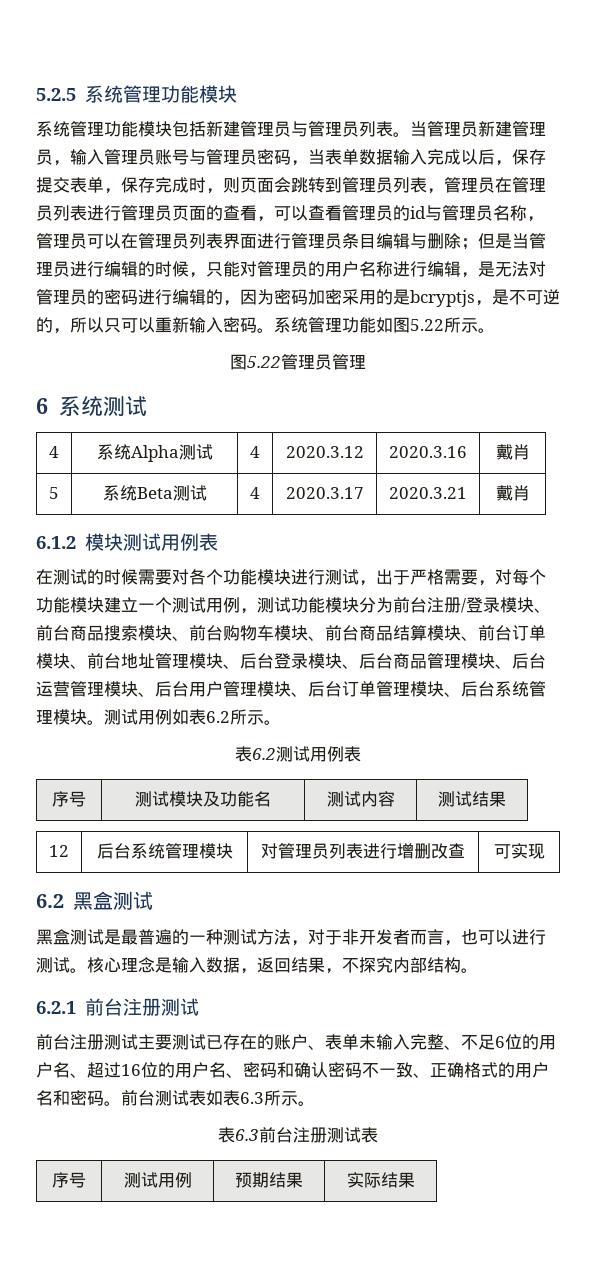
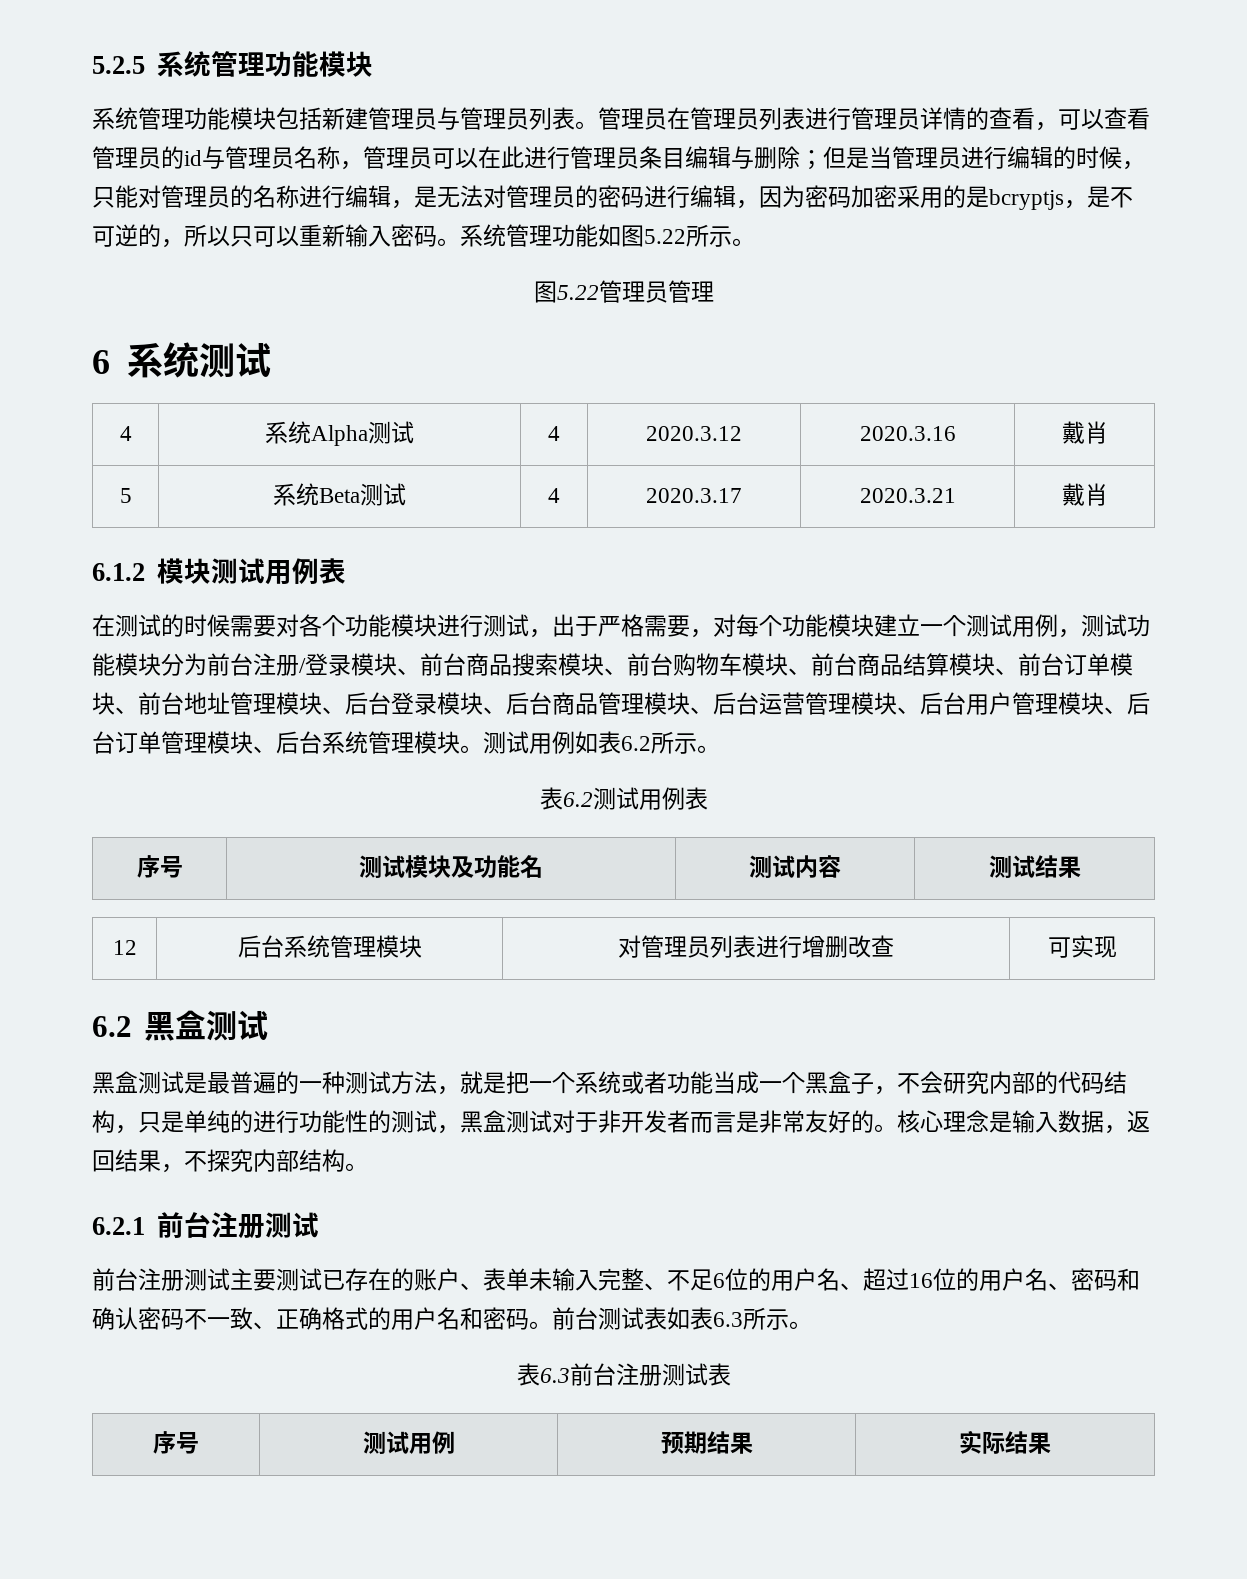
- 当管理员新建管理员，输入管理员账号与管理员密码，当表单数据输入完成以后，保存提交表单，保存完成时，则页面会跳转到管理员列表，管理员在管理员列表进行管理员页面的查看，可以查看管理员的id与管理员名称，管理员可以在管理员列表界面进行管理员条目编辑与删除；
+ 管理员在管理员列表进行管理员详情的查看，可以查看管理员的id与管理员名称，管理员可以在此进行管理员条目编辑与删除；
- 但是当管理员进行编辑的时候，只能对管理员的用户名称进行编辑，是无法对管理员的密码进行编辑的，因为密码加密采用的是bcryptjs，是不可逆的，所以只可以重新输入密码。
+ 但是当管理员进行编辑的时候，只能对管理员的名称进行编辑，是无法对管理员的密码进行编辑，因为密码加密采用的是bcryptjs，是不可逆的，所以只可以重新输入密码。
- 黑盒测试是最普遍的一种测试方法，对于非开发者而言，也可以进行测试。
+ 黑盒测试是最普遍的一种测试方法，就是把一个系统或者功能当成一个黑盒子，不会研究内部的代码结构，只是单纯的进行功能性的测试，黑盒测试对于非开发者而言是非常友好的。

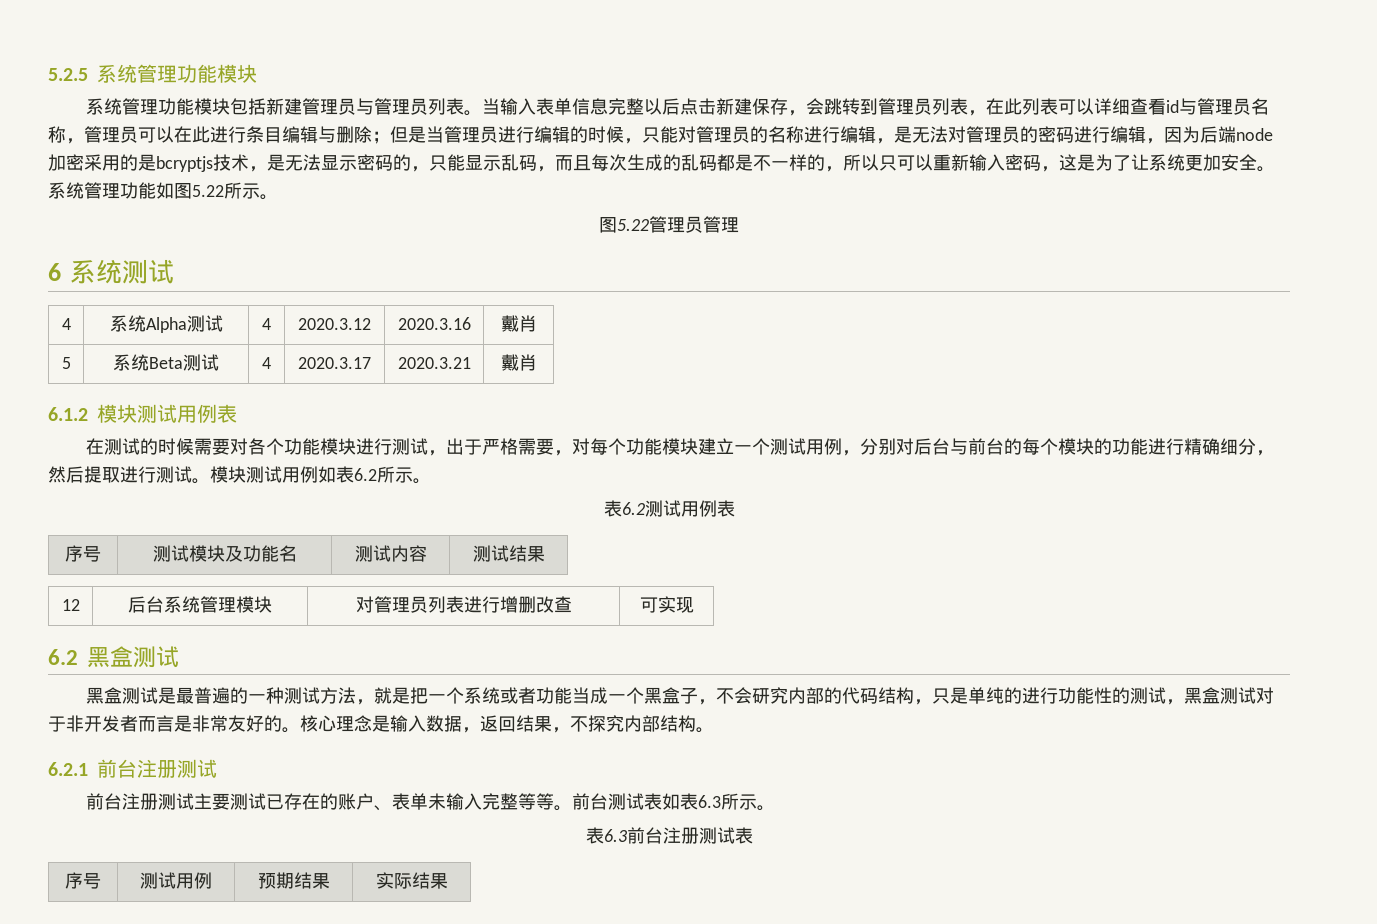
- 管理员在管理员列表进行管理员详情的查看，可以查看管理员的id与管理员名称，管理员可以在此进行管理员条目编辑与删除；但是当管理员进行编辑的时候，只能对管理员的名称进行编辑，是无法对管理员的密码进行编辑，因为密码加密采用的是bcryptjs，是不可逆的，所以只可以重新输入密码。
+ 当输入表单信息完整以后点击新建保存，会跳转到管理员列表，在此列表可以详细查看id与管理员名称，管理员可以在此进行条目编辑与删除；但是当管理员进行编辑的时候，只能对管理员的名称进行编辑，是无法对管理员的密码进行编辑，因为后端node加密采用的是bcryptjs技术，是无法显示密码的，只能显示乱码，而且每次生成的乱码都是不一样的，所以只可以重新输入密码，这是为了让系统更加安全。
- 在测试的时候需要对各个功能模块进行测试，出于严格需要，对每个功能模块建立一个测试用例，测试功能模块分为前台注册/登录模块、前台商品搜索模块、前台购物车模块、前台商品结算模块、前台订单模块、前台地址管理模块、后台登录模块、后台商品管理模块、后台运营管理模块、后台用户管理模块、后台订单管理模块、后台系统管理模块。测试用例如表6.2所示。
+ 在测试的时候需要对各个功能模块进行测试，出于严格需要，对每个功能模块建立一个测试用例，分别对后台与前台的每个模块的功能进行精确细分，然后提取进行测试。模块测试用例如表6.2所示。
- 前台注册测试主要测试已存在的账户、表单未输入完整、不足6位的用户名、超过16位的用户名、密码和确认密码不一致、正确格式的用户名和密码。
+ 前台注册测试主要测试已存在的账户、表单未输入完整等等。

